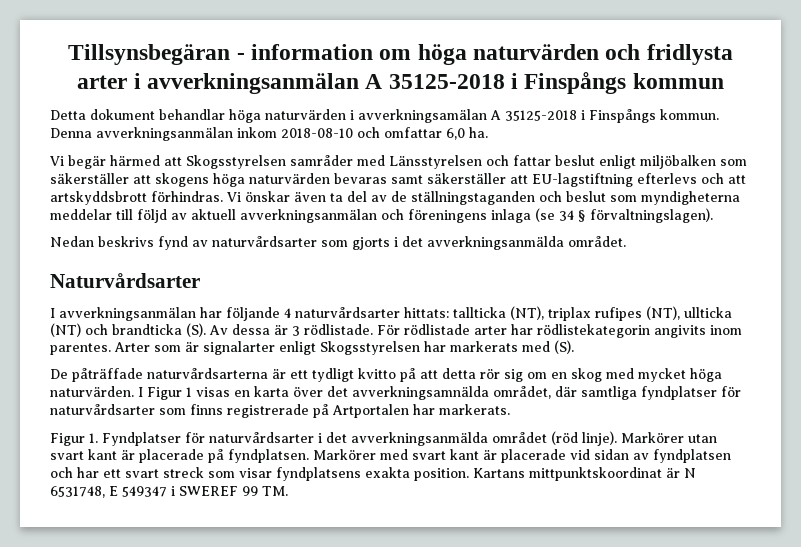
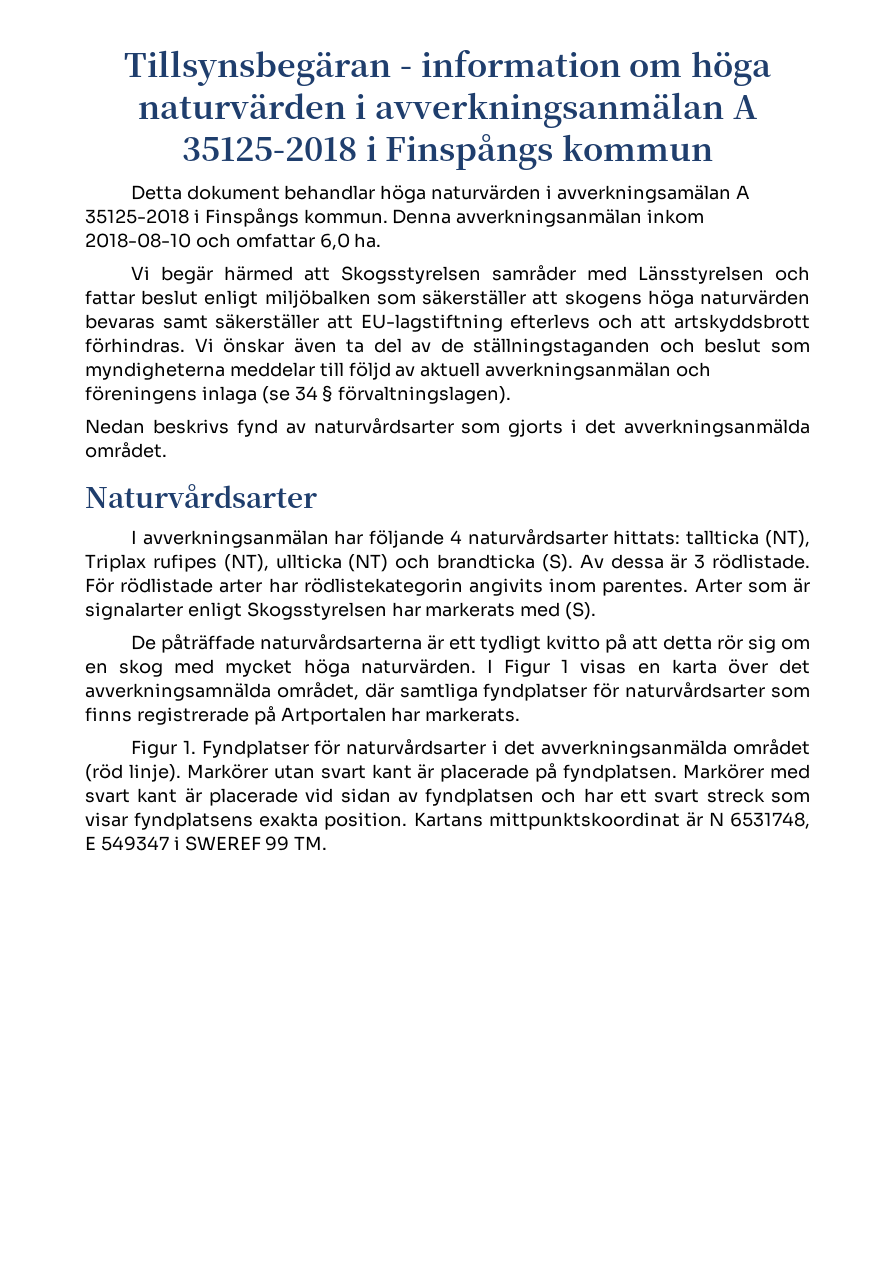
- Tillsynsbegäran - information om höga naturvärden och fridlysta arter i avverkningsanmälan A 35125-2018 i Finspångs kommun
+ Tillsynsbegäran - information om höga naturvärden i avverkningsanmälan A 35125-2018 i Finspångs kommun
- I avverkningsanmälan har följande 4 naturvårdsarter hittats: tallticka (NT), triplax rufipes (NT), ullticka (NT) och brandticka (S). Av dessa är 3 rödlistade.
+ I avverkningsanmälan har följande 4 naturvårdsarter hittats: tallticka (NT), Triplax rufipes (NT), ullticka (NT) och brandticka (S). Av dessa är 3 rödlistade.

